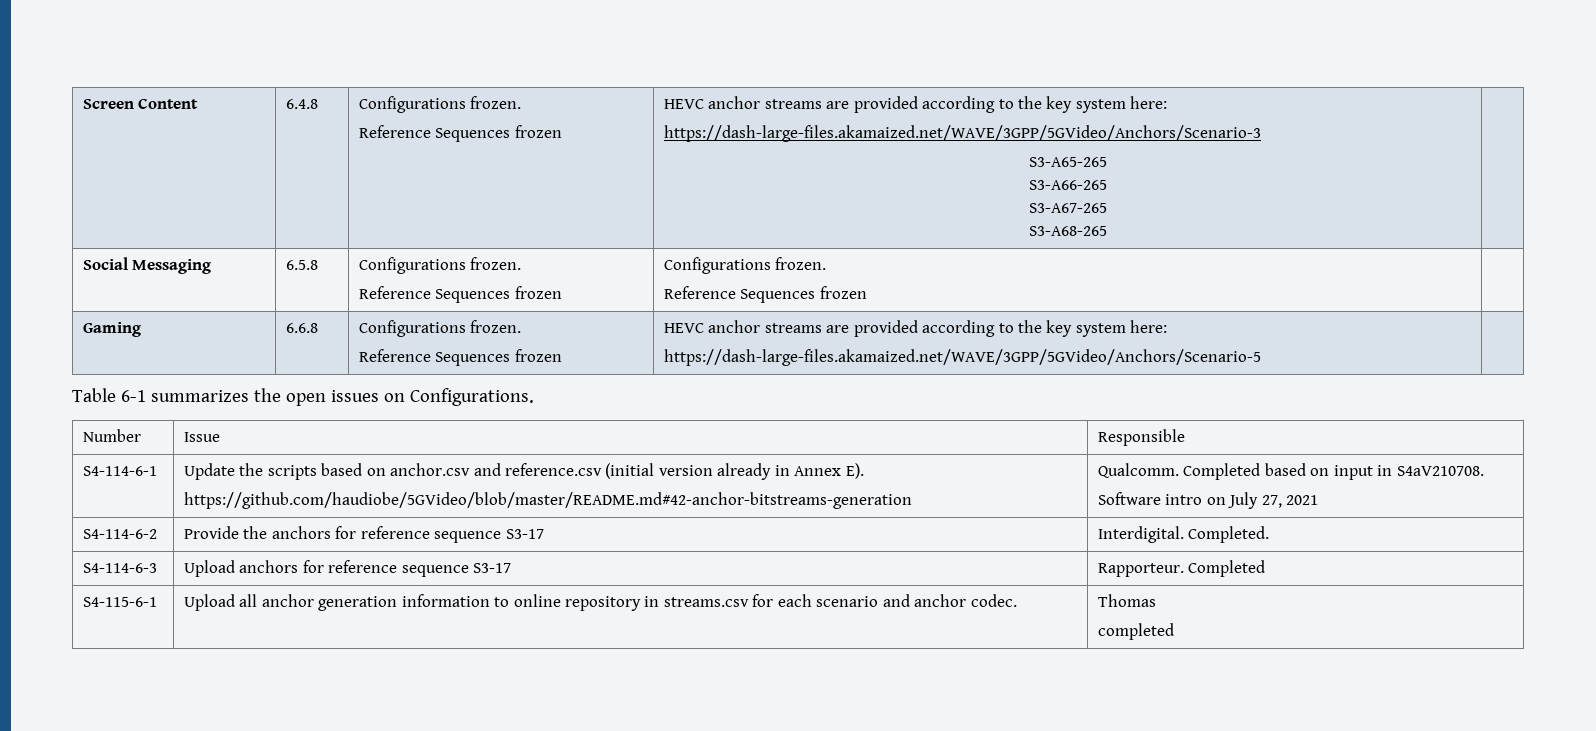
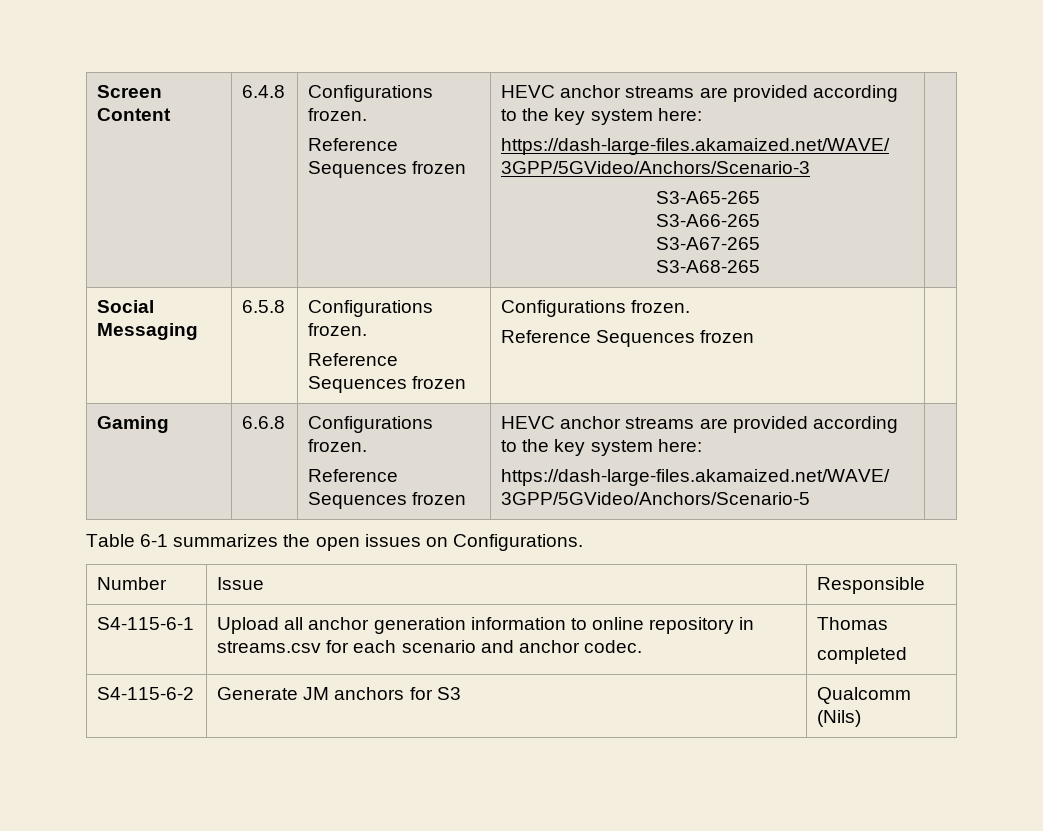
- S4-114-6-1 | Update the scripts based on anchor.csv and reference.csv (initial version already in Annex E).
- https://github.com/haudiobe/5GVideo/blob/master/README.md#42-anchor-bitstreams-generation | Qualcomm. Completed based on input in S4aV210708.
- Software intro on July 27, 2021
- S4-114-6-2 | Provide the anchors for reference sequence S3-17 | Interdigital. Completed.
- S4-114-6-3 | Upload anchors for reference sequence S3-17 | Rapporteur. Completed
+ S4-115-6-2 | Generate JM anchors for S3 | Qualcomm (Nils)

